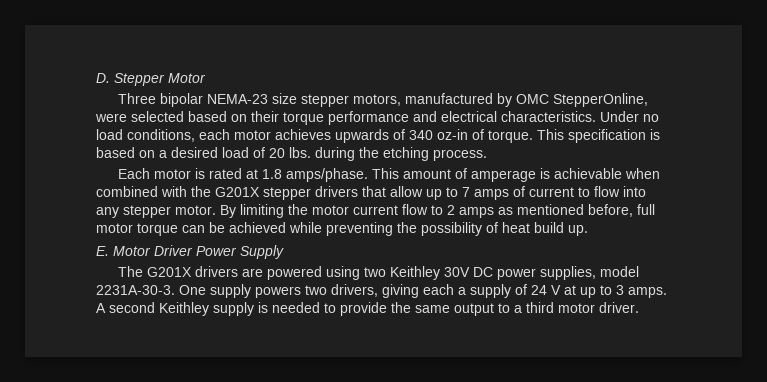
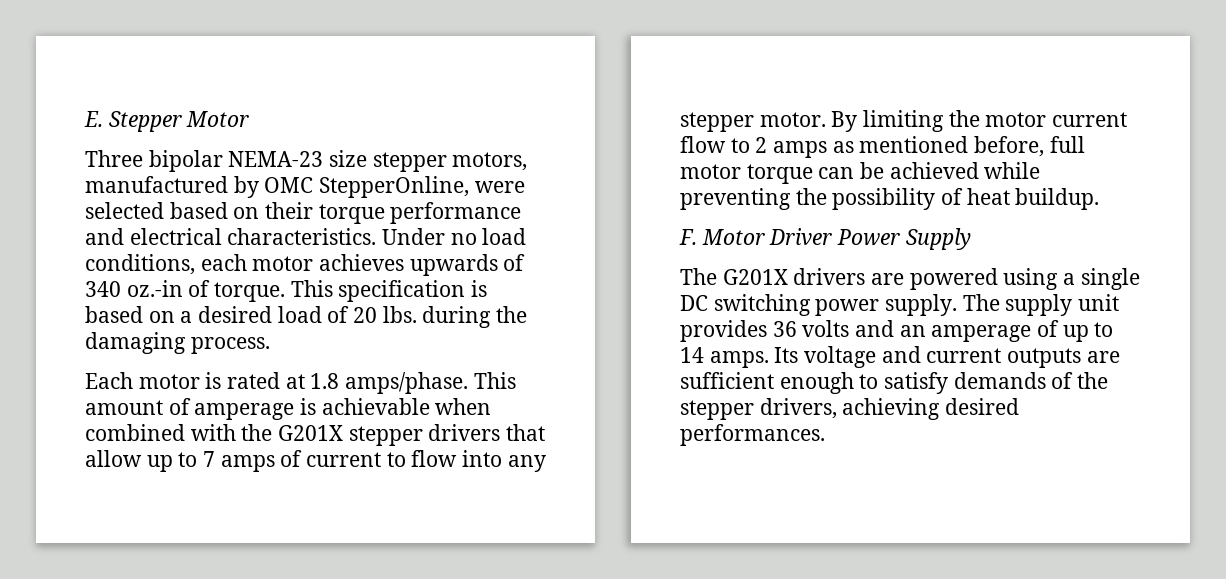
- D. Stepper Motor
+ E. Stepper Motor
- Under no load conditions, each motor achieves upwards of 340 oz-in of torque.
+ Under no load conditions, each motor achieves upwards of 340 oz.-in of torque.
- This specification is based on a desired load of 20 lbs. during the etching process.
+ This specification is based on a desired load of 20 lbs. during the damaging process.
- By limiting the motor current flow to 2 amps as mentioned before, full motor torque can be achieved while preventing the possibility of heat build up.
- E. Motor Driver Power Supply
+ By limiting the motor current flow to 2 amps as mentioned before, full motor torque can be achieved while preventing the possibility of heat buildup.
+ F. Motor Driver Power Supply
- The G201X drivers are powered using two Keithley 30V DC power supplies, model 2231A-30-3. One supply powers two drivers, giving each a supply of 24 V at up to 3 amps. A second Keithley supply is needed to provide the same output to a third motor driver.
+ The G201X drivers are powered using a single DC switching power supply. The supply unit provides 36 volts and an amperage of up to 14 amps. Its voltage and current outputs are sufficient enough to satisfy demands of the stepper drivers, achieving desired performances.

